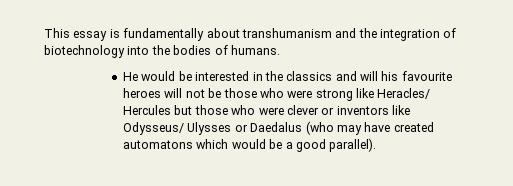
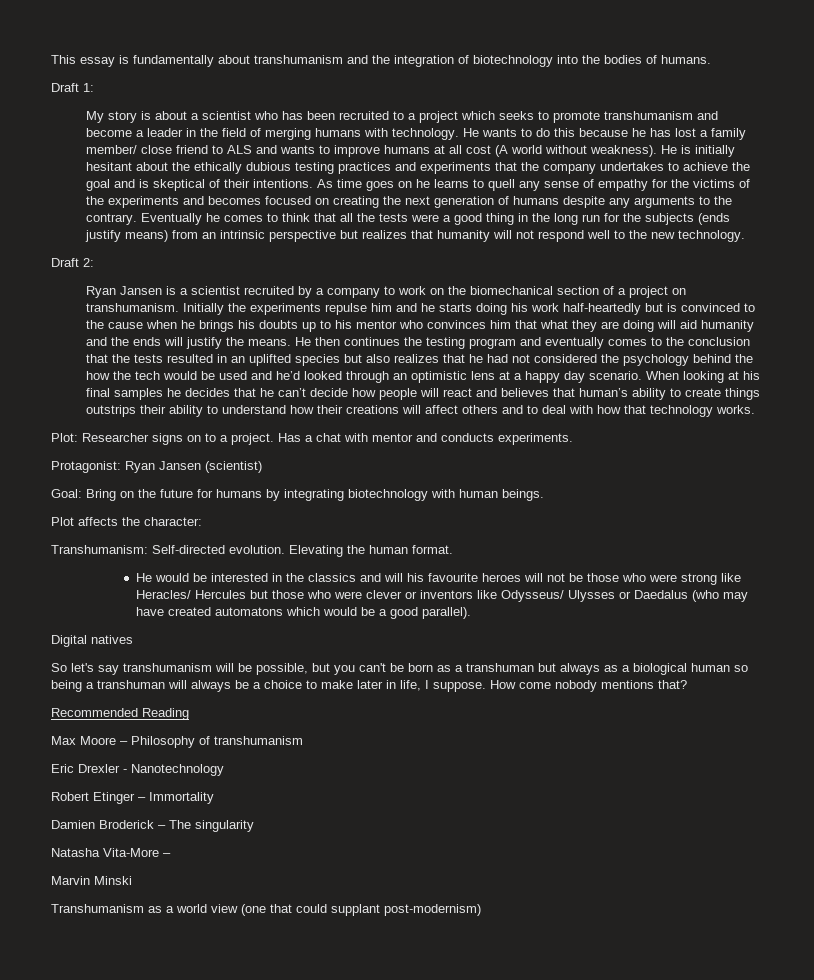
+ Draft 1:
+ My story is about a scientist who has been recruited to a project which seeks to promote transhumanism and become a leader in the field of merging humans with technology. He wants to do this because he has lost a family member/ close friend to ALS and wants to improve humans at all cost (A world without weakness). He is initially hesitant about the ethically dubious testing practices and experiments that the company undertakes to achieve the goal and is skeptical of their intentions. As time goes on he learns to quell any sense of empathy for the victims of the experiments and becomes focused on creating the next generation of humans despite any arguments to the contrary. Eventually he comes to think that all the tests were a good thing in the long run for the subjects (ends justify means) from an intrinsic perspective but realizes that humanity will not respond well to the new technology.
+ Draft 2:
+ Ryan Jansen is a scientist recruited by a company to work on the biomechanical section of a project on transhumanism. Initially the experiments repulse him and he starts doing his work half-heartedly but is convinced to the cause when he brings his doubts up to his mentor who convinces him that what they are doing will aid humanity and the ends will justify the means. He then continues the testing program and eventually comes to the conclusion that the tests resulted in an uplifted species but also realizes that he had not considered the psychology behind the how the tech would be used and he’d looked through an optimistic lens at a happy day scenario. When looking at his final samples he decides that he can’t decide how people will react and believes that human’s ability to create things outstrips their ability to understand how their creations will affect others and to deal with how that technology works.
+ Plot: Researcher signs on to a project. Has a chat with mentor and conducts experiments.
+ Protagonist: Ryan Jansen (scientist)
+ Goal: Bring on the future for humans by integrating biotechnology with human beings.
+ Plot affects the character:
+ Transhumanism: Self-directed evolution. Elevating the human format.
+ Digital natives
+ So let's say transhumanism will be possible, but you can't be born as a transhuman but always as a biological human so being a transhuman will always be a choice to make later in life, I suppose. How come nobody mentions that?
+ Recommended Reading
+ Max Moore – Philosophy of transhumanism
+ Eric Drexler - Nanotechnology
+ Robert Etinger – Immortality
+ Damien Broderick – The singularity
+ Natasha Vita-More –
+ Marvin Minski
+ Transhumanism as a world view (one that could supplant post-modernism)

